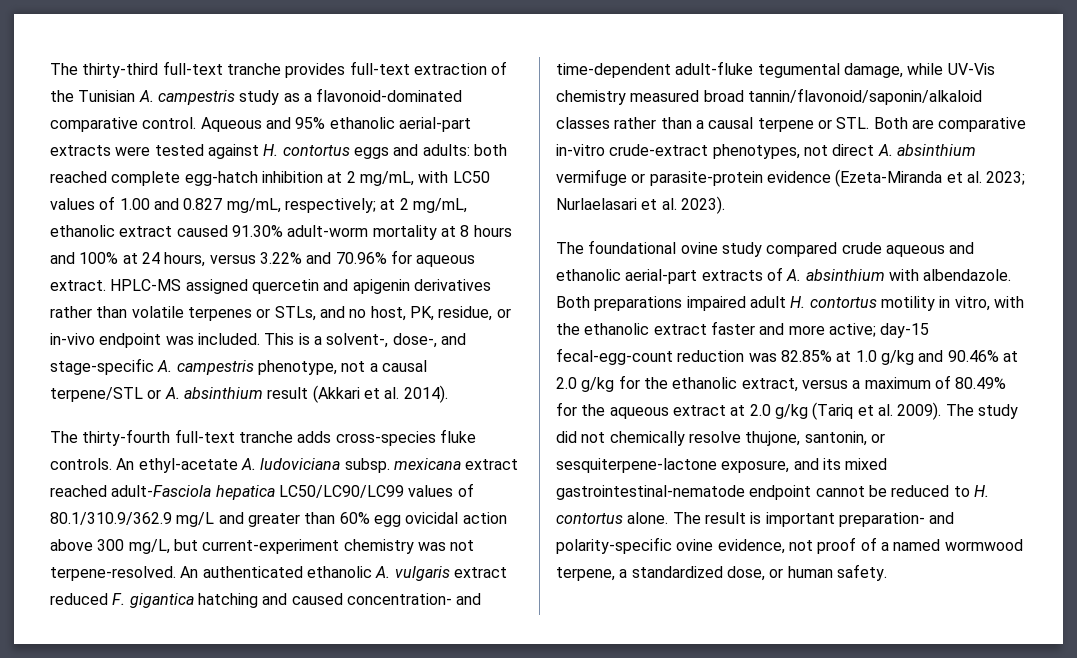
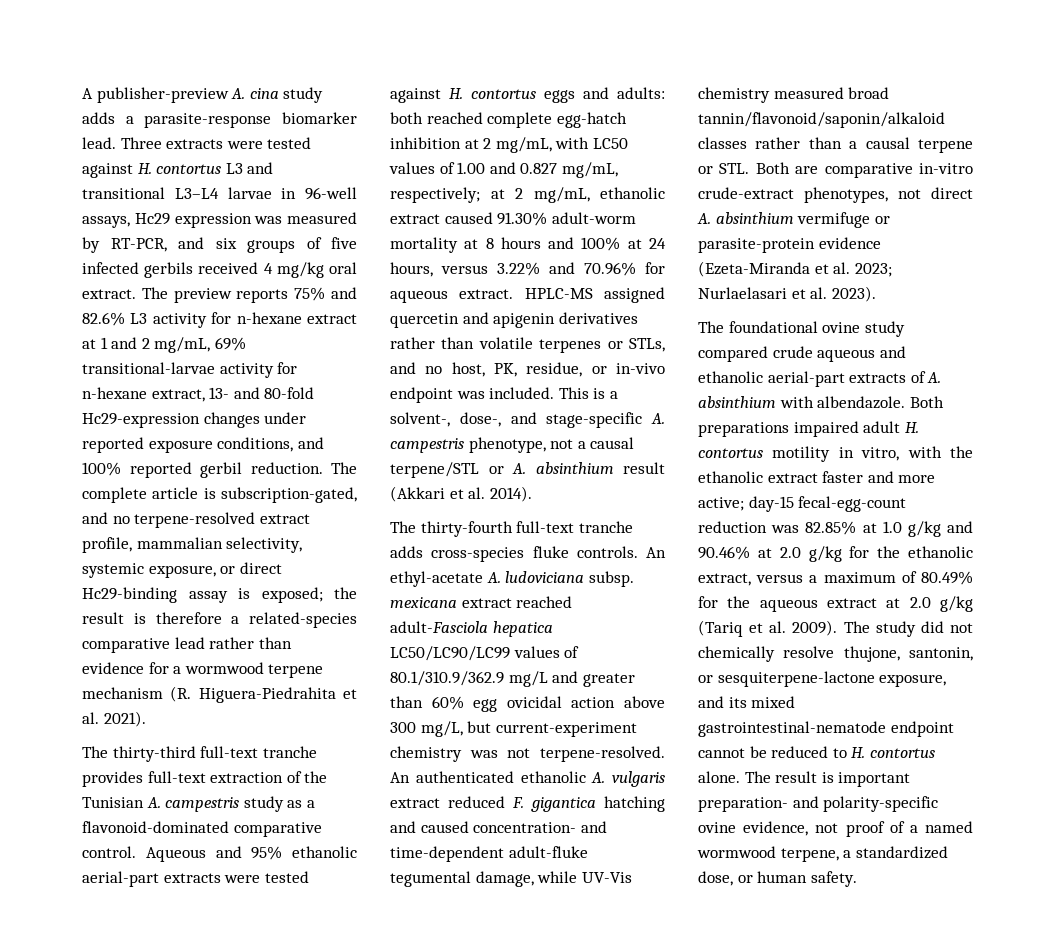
+ A publisher-preview A. cina study adds a parasite-response biomarker lead. Three extracts were tested against H. contortus L3 and transitional L3–L4 larvae in 96-well assays, Hc29 expression was measured by RT-PCR, and six groups of five infected gerbils received 4 mg/kg oral extract. The preview reports 75% and 82.6% L3 activity for n-hexane extract at 1 and 2 mg/mL, 69% transitional-larvae activity for n-hexane extract, 13- and 80-fold Hc29-expression changes under reported exposure conditions, and 100% reported gerbil reduction. The complete article is subscription-gated, and no terpene-resolved extract profile, mammalian selectivity, systemic exposure, or direct Hc29-binding assay is exposed; the result is therefore a related-species comparative lead rather than evidence for a wormwood terpene mechanism (R. Higuera-Piedrahita et al. 2021).

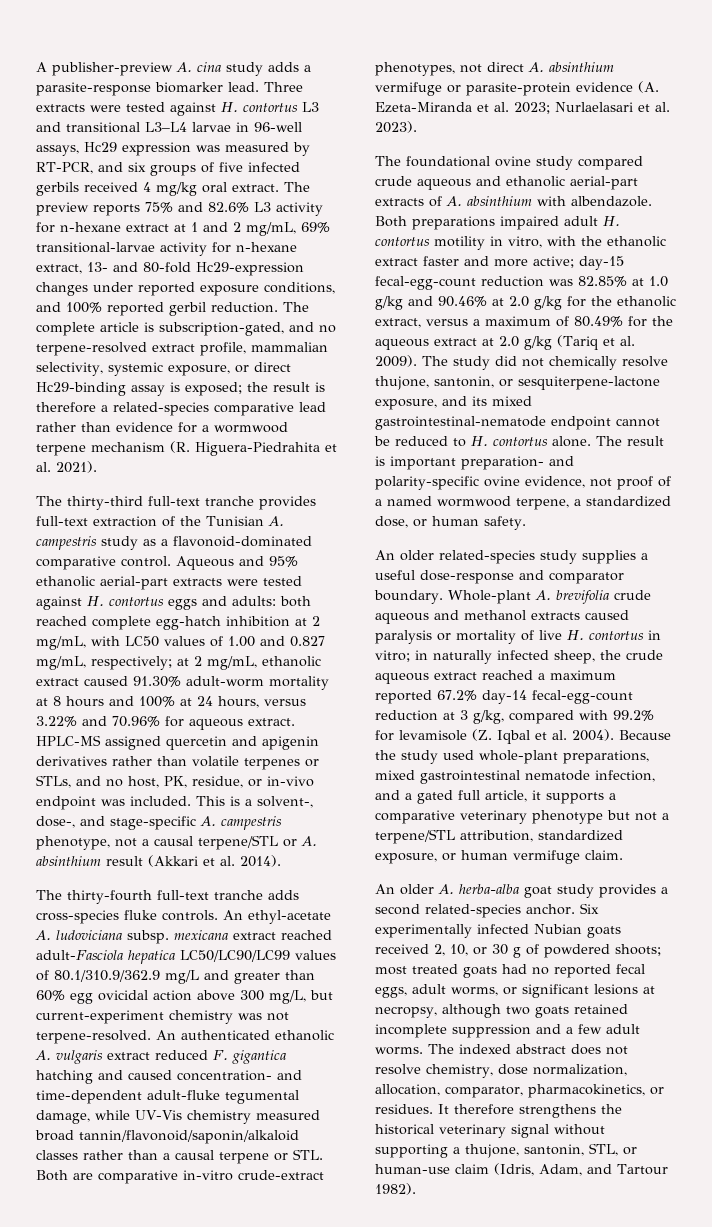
- An authenticated ethanolic A. vulgaris extract reduced F. gigantica hatching and caused concentration- and time-dependent adult-fluke tegumental damage, while UV-Vis chemistry measured broad tannin/flavonoid/saponin/alkaloid classes rather than a causal terpene or STL. Both are comparative in-vitro crude-extract phenotypes, not direct A. absinthium vermifuge or parasite-protein evidence (Ezeta-Miranda et al. 2023; Nurlaelasari et al. 2023).
+ An authenticated ethanolic A. vulgaris extract reduced F. gigantica hatching and caused concentration- and time-dependent adult-fluke tegumental damage, while UV-Vis chemistry measured broad tannin/flavonoid/saponin/alkaloid classes rather than a causal terpene or STL. Both are comparative in-vitro crude-extract phenotypes, not direct A. absinthium vermifuge or parasite-protein evidence (A. Ezeta-Miranda et al. 2023; Nurlaelasari et al. 2023).
+ An older related-species study supplies a useful dose-response and comparator boundary. Whole-plant A. brevifolia crude aqueous and methanol extracts caused paralysis or mortality of live H. contortus in vitro; in naturally infected sheep, the crude aqueous extract reached a maximum reported 67.2% day-14 fecal-egg-count reduction at 3 g/kg, compared with 99.2% for levamisole (Z. Iqbal et al. 2004). Because the study used whole-plant preparations, mixed gastrointestinal nematode infection, and a gated full article, it supports a comparative veterinary phenotype but not a terpene/STL attribution, standardized exposure, or human vermifuge claim.
+ An older A. herba-alba goat study provides a second related-species anchor. Six experimentally infected Nubian goats received 2, 10, or 30 g of powdered shoots; most treated goats had no reported fecal eggs, adult worms, or significant lesions at necropsy, although two goats retained incomplete suppression and a few adult worms. The indexed abstract does not resolve chemistry, dose normalization, allocation, comparator, pharmacokinetics, or residues. It therefore strengthens the historical veterinary signal without supporting a thujone, santonin, STL, or human-use claim (Idris, Adam, and Tartour 1982).

